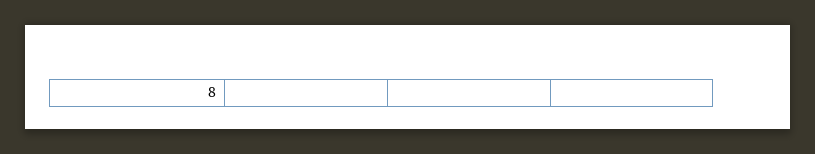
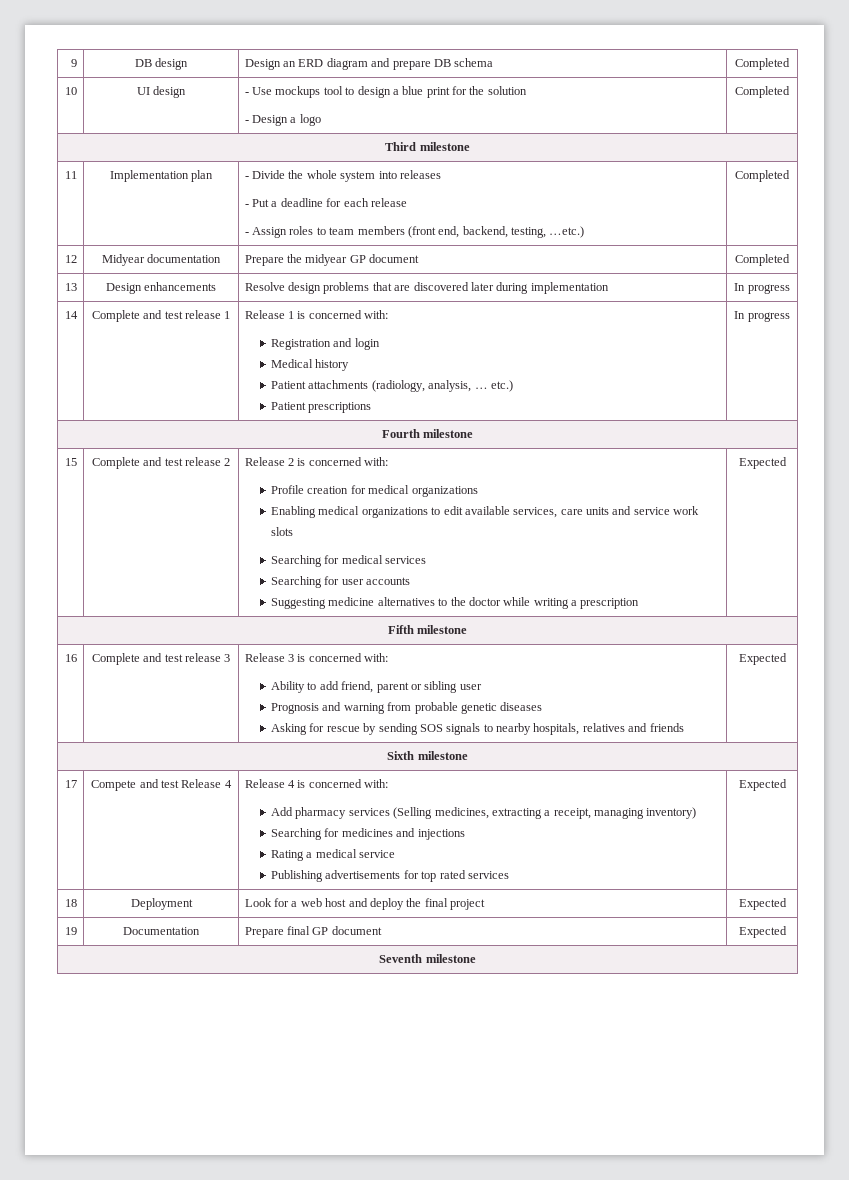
- 8 | | |
+ 9 | DB design | Design an ERD diagram and prepare DB schema | Completed
+ 10 | UI design | - Use mockups tool to design a blue print for the solution
+ - Design a logo | Completed
+ Third milestone
+ 11 | Implementation plan | - Divide the whole system into releases
+ - Put a deadline for each release
+ - Assign roles to team members (front end, backend, testing, …etc.) | Completed
+ 12 | Midyear documentation | Prepare the midyear GP document | Completed
+ 13 | Design enhancements | Resolve design problems that are discovered later during implementation | In progress
+ 14 | Complete and test release 1 | Release 1 is concerned with:
+ Registration and login
+ Medical history
+ Patient attachments (radiology, analysis, … etc.)
+ Patient prescriptions | In progress
+ Fourth milestone
+ 15 | Complete and test release 2 | Release 2 is concerned with:
+ Profile creation for medical organizations
+ Enabling medical organizations to edit available services, care units and service work slots
+ Searching for medical services
+ Searching for user accounts
+ Suggesting medicine alternatives to the doctor while writing a prescription | Expected
+ Fifth milestone
+ 16 | Complete and test release 3 | Release 3 is concerned with:
+ Ability to add friend, parent or sibling user
+ Prognosis and warning from probable genetic diseases
+ Asking for rescue by sending SOS signals to nearby hospitals, relatives and friends | Expected
+ Sixth milestone
+ 17 | Compete and test Release 4 | Release 4 is concerned with:
+ Add pharmacy services (Selling medicines, extracting a receipt, managing inventory)
+ Searching for medicines and injections
+ Rating a medical service
+ Publishing advertisements for top rated services | Expected
+ 18 | Deployment | Look for a web host and deploy the final project | Expected
+ 19 | Documentation | Prepare final GP document | Expected
+ Seventh milestone

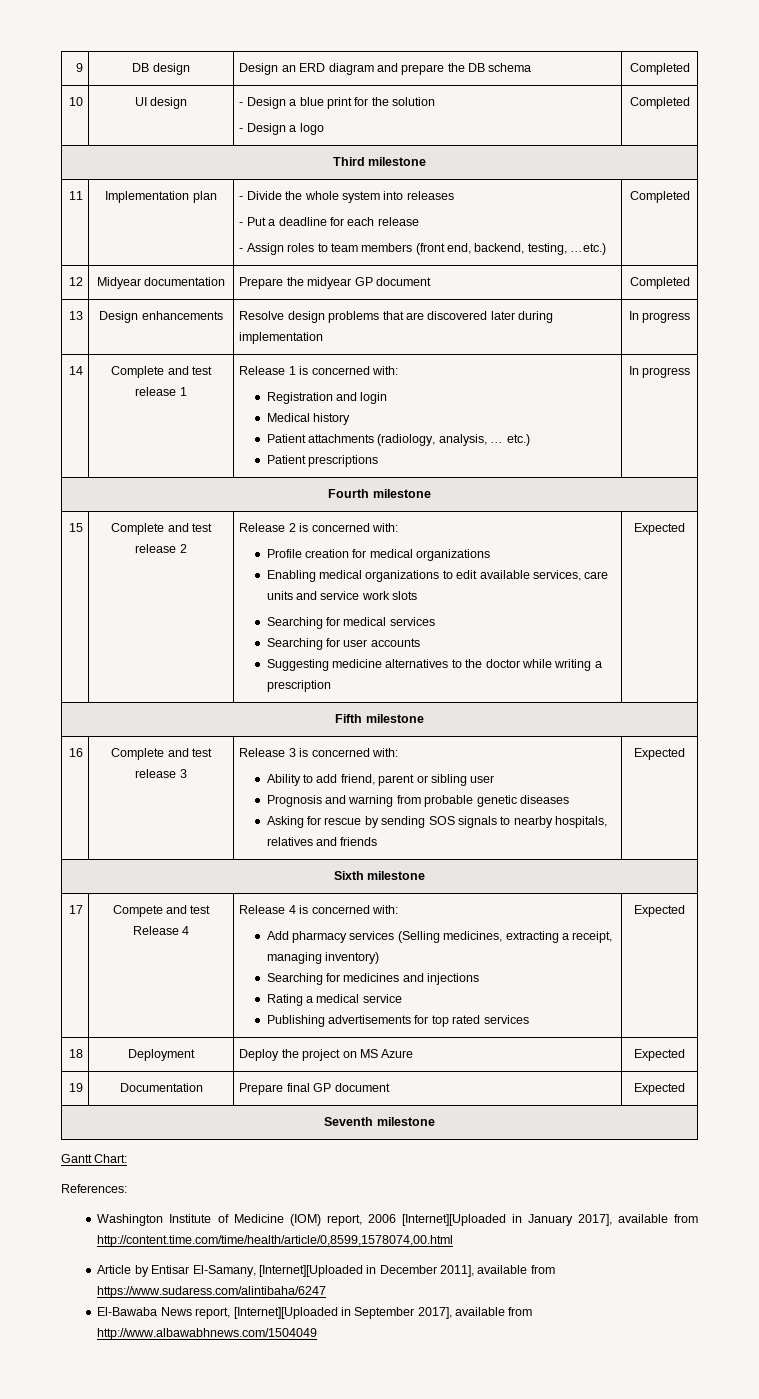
- 9 | DB design | Design an ERD diagram and prepare DB schema | Completed
+ 9 | DB design | Design an ERD diagram and prepare the DB schema | Completed
- 10 | UI design | - Use mockups tool to design a blue print for the solution
+ 10 | UI design | - Design a blue print for the solution
- 18 | Deployment | Look for a web host and deploy the final project | Expected
+ 18 | Deployment | Deploy the project on MS Azure | Expected
+ Gantt Chart:
+ References:
+ Washington Institute of Medicine (IOM) report, 2006 [Internet][Uploaded in January 2017], available from http://content.time.com/time/health/article/0,8599,1578074,00.html
+ Article by Entisar El-Samany, [Internet][Uploaded in December 2011], available from https://www.sudaress.com/alintibaha/6247
+ El-Bawaba News report, [Internet][Uploaded in September 2017], available from http://www.albawabhnews.com/1504049

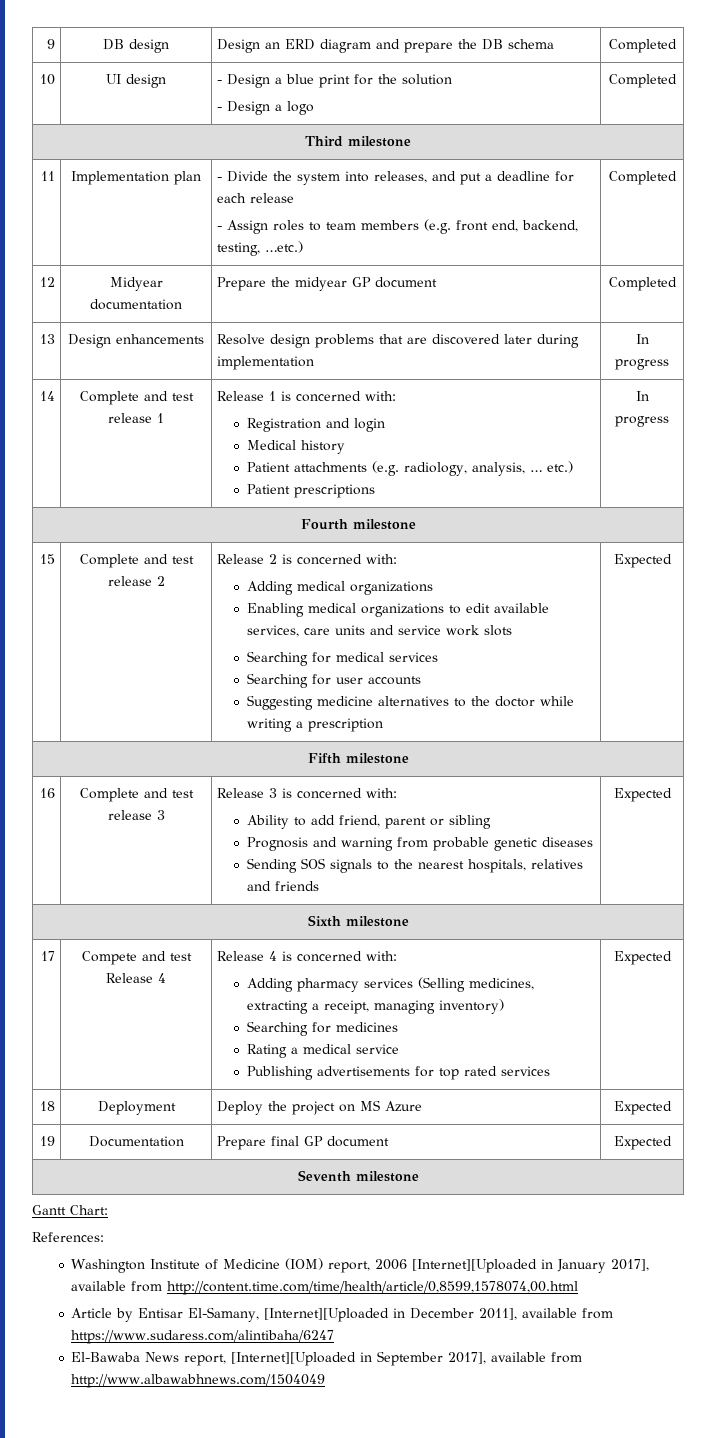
- 11 | Implementation plan | - Divide the whole system into releases
- - Put a deadline for each release
- - Assign roles to team members (front end, backend, testing, …etc.) | Completed
+ 11 | Implementation plan | - Divide the system into releases, and put a deadline for each release
+ - Assign roles to team members (e.g. front end, backend, testing, …etc.) | Completed
  14 | Complete and test release 1 | Release 1 is concerned with:
  Registration and login
  Medical history
- Patient attachments (radiology, analysis, … etc.)
+ Patient attachments (e.g. radiology, analysis, … etc.)
- Profile creation for medical organizations
+ Adding medical organizations
  16 | Complete and test release 3 | Release 3 is concerned with:
- Ability to add friend, parent or sibling user
+ Ability to add friend, parent or sibling
  Prognosis and warning from probable genetic diseases
- Asking for rescue by sending SOS signals to nearby hospitals, relatives and friends | Expected
+ Sending SOS signals to the nearest hospitals, relatives and friends | Expected
  17 | Compete and test Release 4 | Release 4 is concerned with:
- Add pharmacy services (Selling medicines, extracting a receipt, managing inventory)
- Searching for medicines and injections
+ Adding pharmacy services (Selling medicines, extracting a receipt, managing inventory)
+ Searching for medicines

